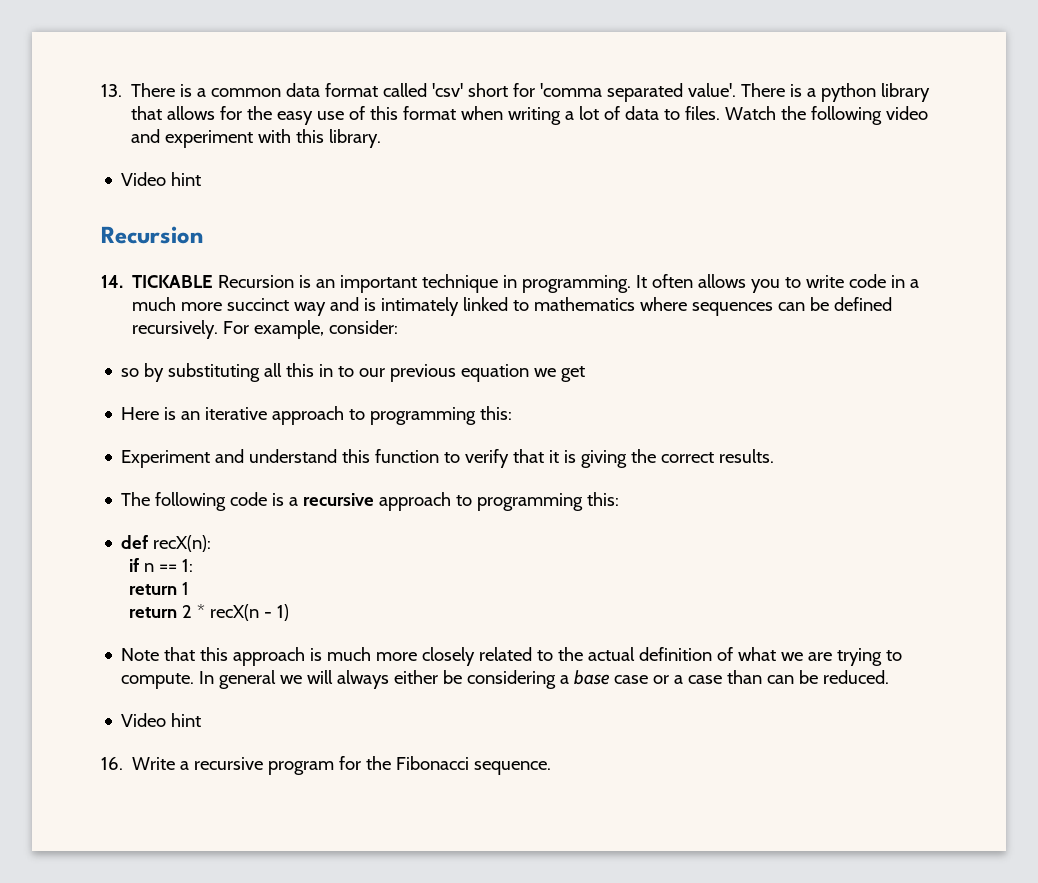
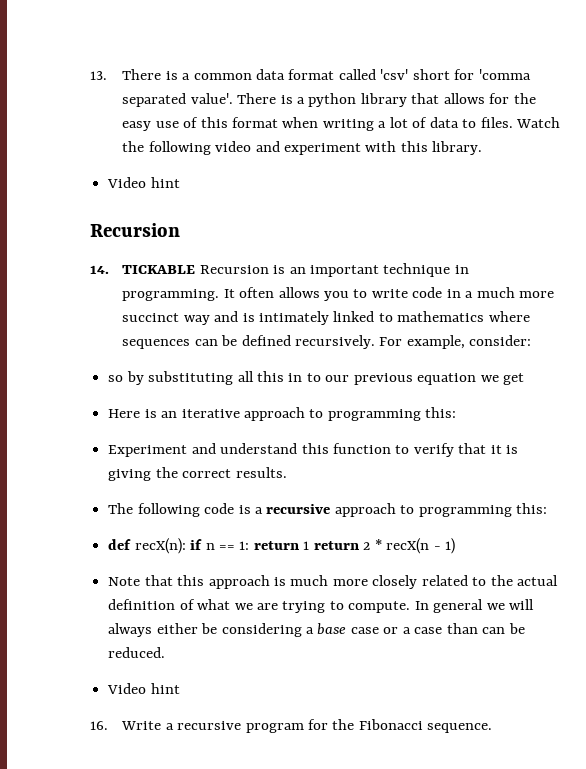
- def recX(n):
- if n == 1:
- return 1
- return 2 * recX(n - 1)
+ def recX(n): if n == 1: return 1 return 2 * recX(n - 1)

